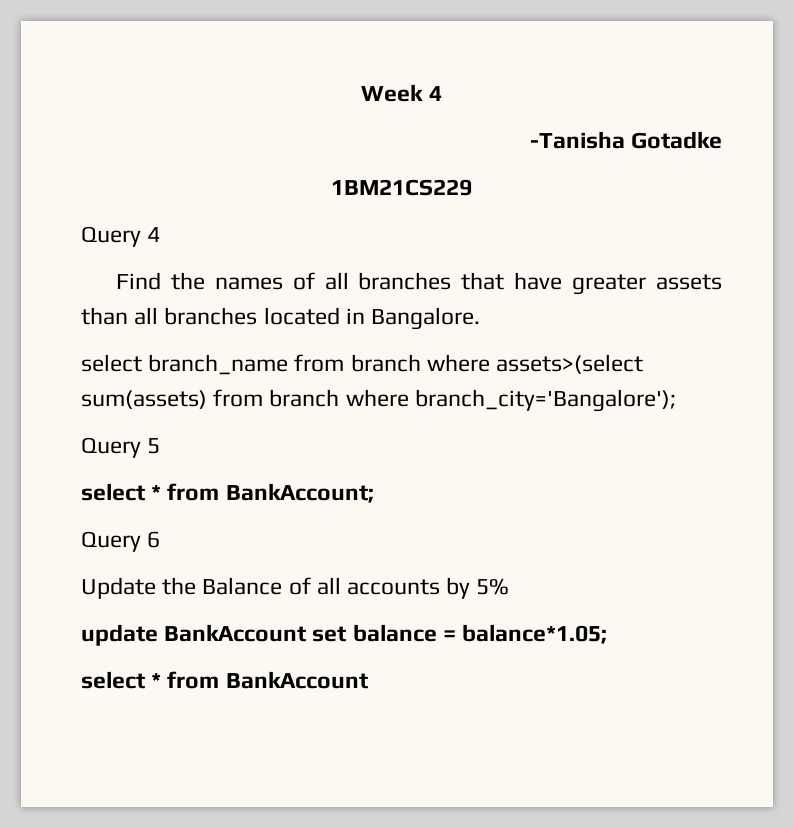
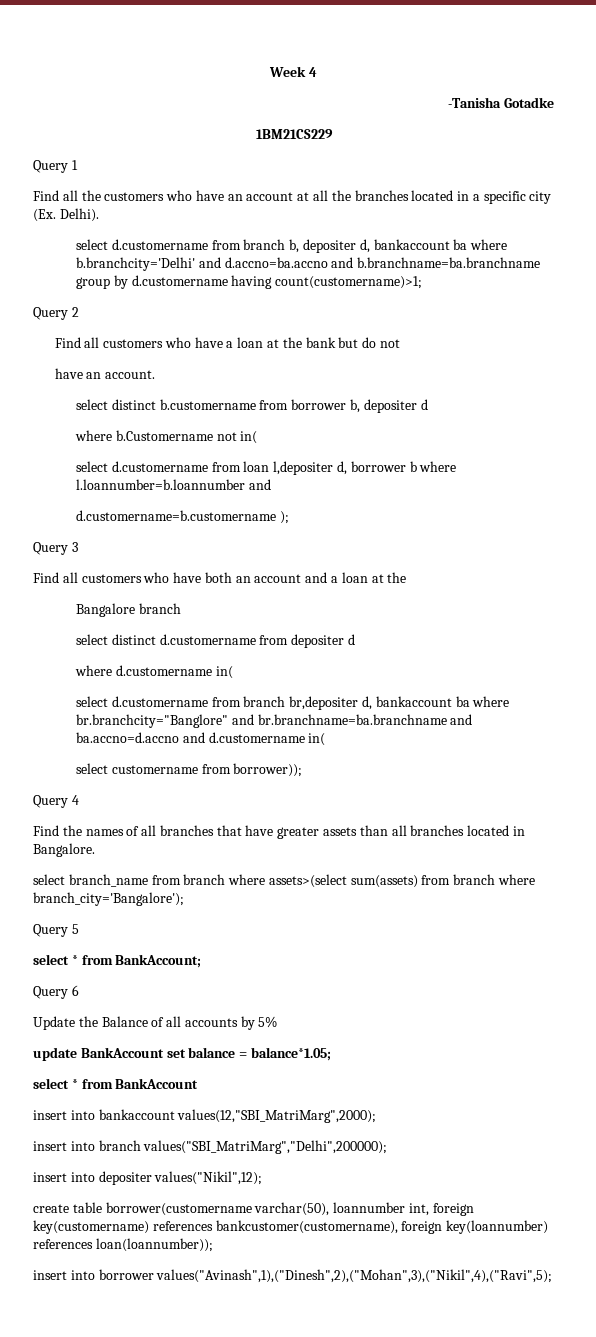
+ Query 1
+ Find all the customers who have an account at all the branches located in a specific city (Ex. Delhi).
+ select d.customername from branch b, depositer d, bankaccount ba where b.branchcity='Delhi' and d.accno=ba.accno and b.branchname=ba.branchname group by d.customername having count(customername)>1;
+ Query 2
+ Find all customers who have a loan at the bank but do not
+ have an account.
+ select distinct b.customername from borrower b, depositer d
+ where b.Customername not in(
+ select d.customername from loan l,depositer d, borrower b where l.loannumber=b.loannumber and
+ d.customername=b.customername );
+ Query 3
+ Find all customers who have both an account and a loan at the
+ Bangalore branch
+ select distinct d.customername from depositer d
+ where d.customername in(
+ select d.customername from branch br,depositer d, bankaccount ba where br.branchcity="Banglore" and br.branchname=ba.branchname and ba.accno=d.accno and d.customername in(
+ select customername from borrower));
+ insert into bankaccount values(12,"SBI_MatriMarg",2000);
+ insert into branch values("SBI_MatriMarg","Delhi",200000);
+ insert into depositer values("Nikil",12);
+ create table borrower(customername varchar(50), loannumber int, foreign key(customername) references bankcustomer(customername), foreign key(loannumber) references loan(loannumber));
+ insert into borrower values("Avinash",1),("Dinesh",2),("Mohan",3),("Nikil",4),("Ravi",5);

